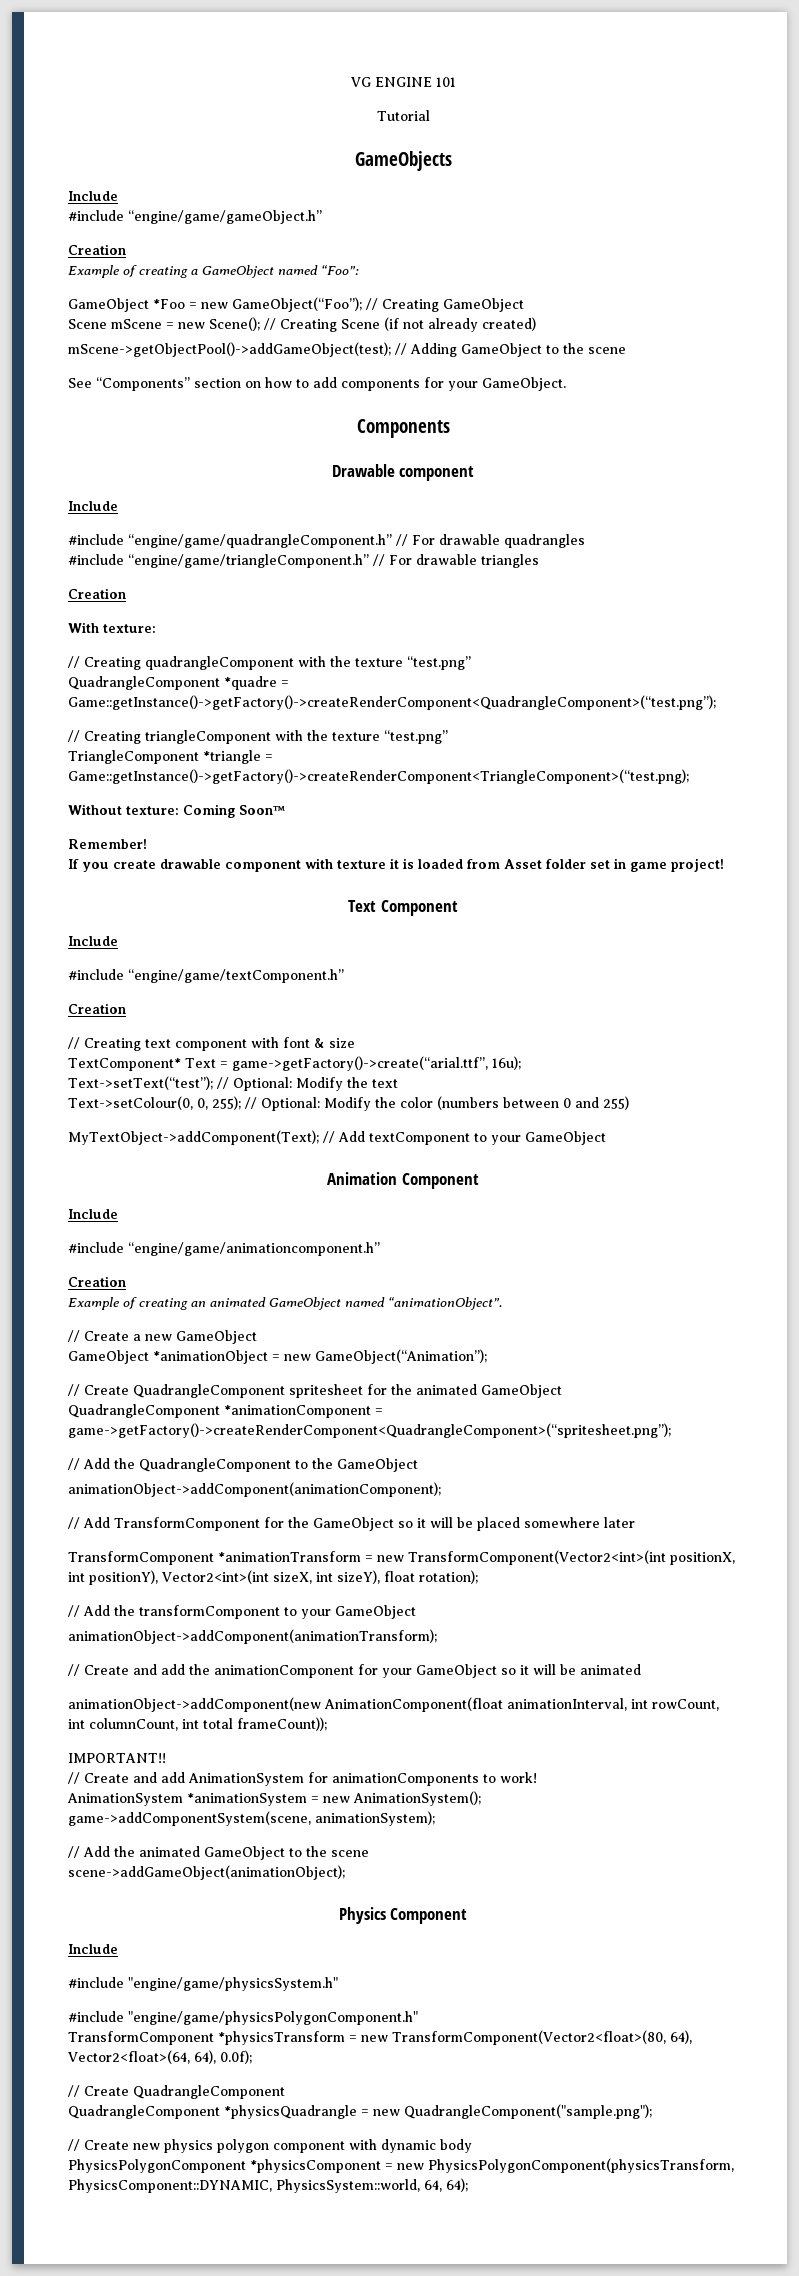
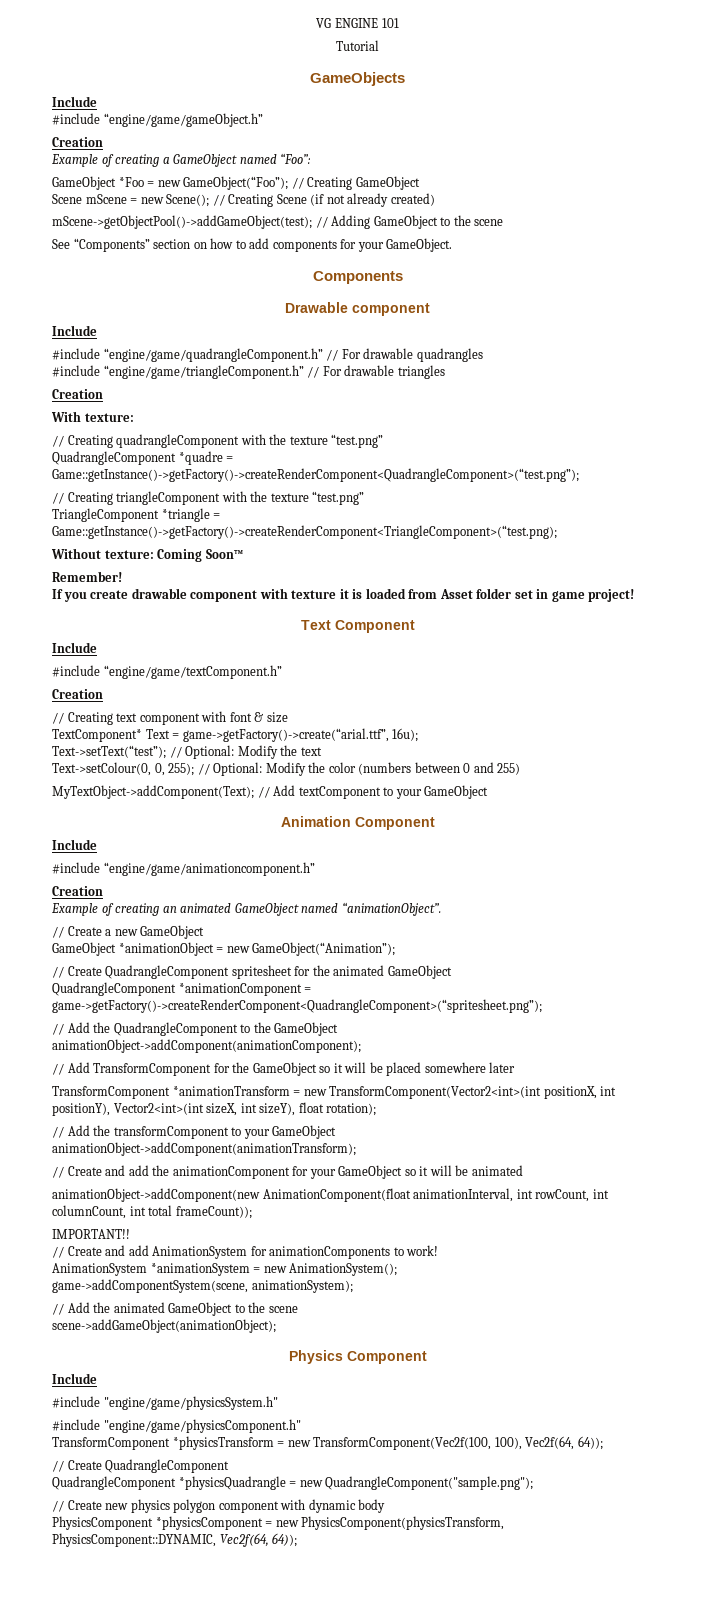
- #include "engine/game/physicsPolygonComponent.h"
+ #include "engine/game/physicsComponent.h"
- TransformComponent *physicsTransform = new TransformComponent(Vector2<float>(80, 64), Vector2<float>(64, 64), 0.0f);
+ TransformComponent *physicsTransform = new TransformComponent(Vec2f(100, 100), Vec2f(64, 64));
- PhysicsPolygonComponent *physicsComponent = new PhysicsPolygonComponent(physicsTransform, PhysicsComponent::DYNAMIC, PhysicsSystem::world, 64, 64);
+ PhysicsComponent *physicsComponent = new PhysicsComponent(physicsTransform, PhysicsComponent::DYNAMIC, Vec2f(64, 64));

